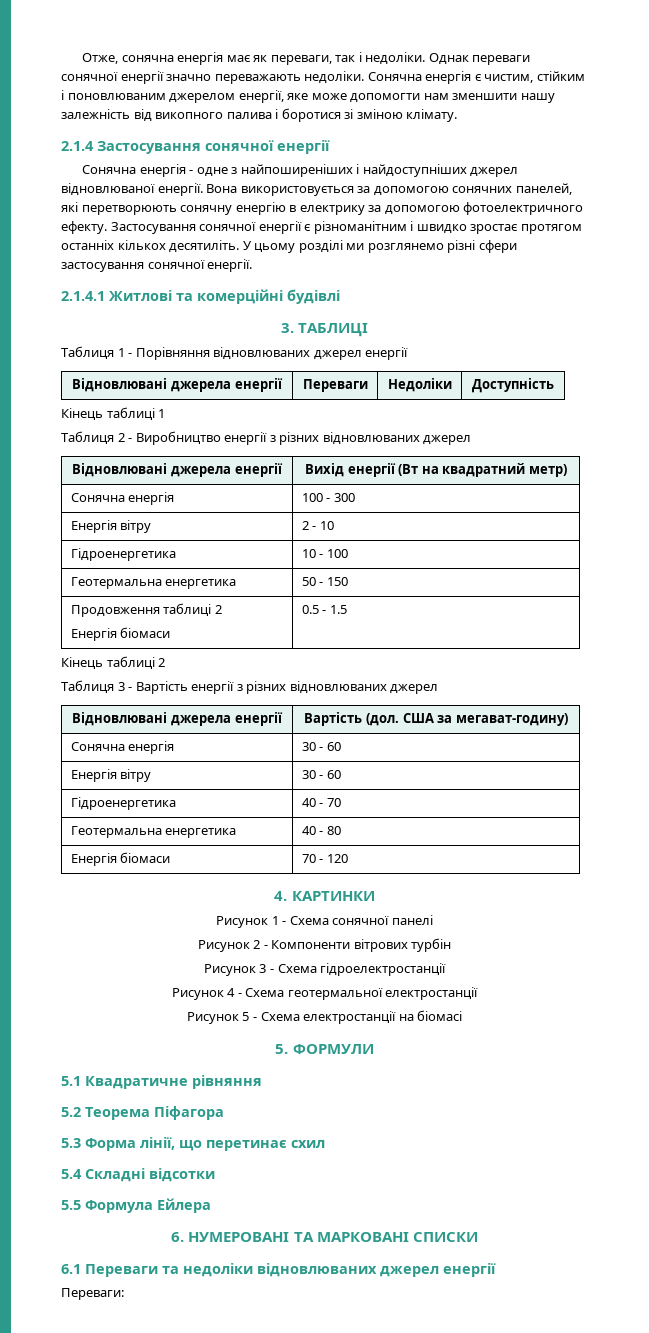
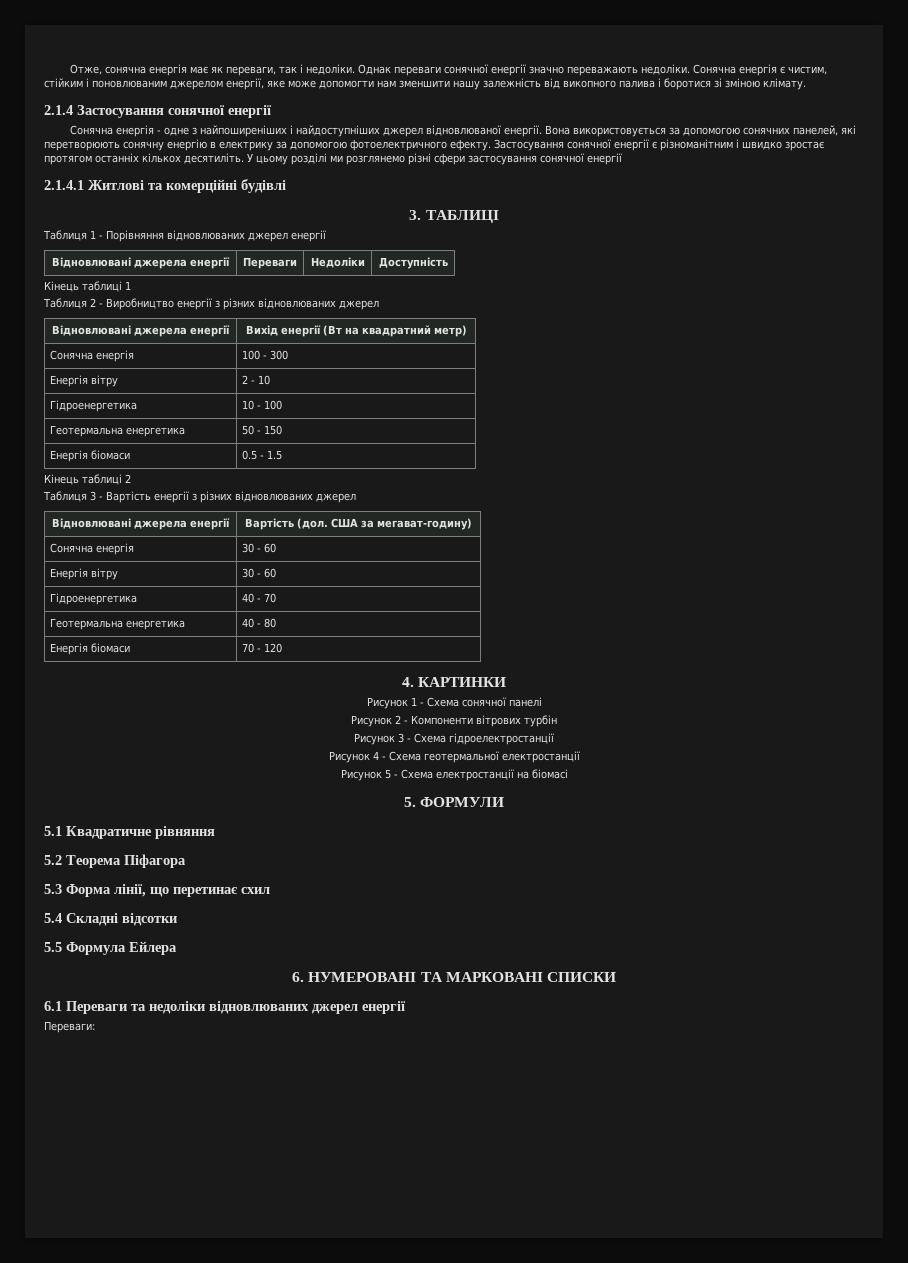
- У цьому розділі ми розглянемо різні сфери застосування сонячної енергії.
+ У цьому розділі ми розглянемо різні сфери застосування сонячної енергії
- Продовження таблиці 2

